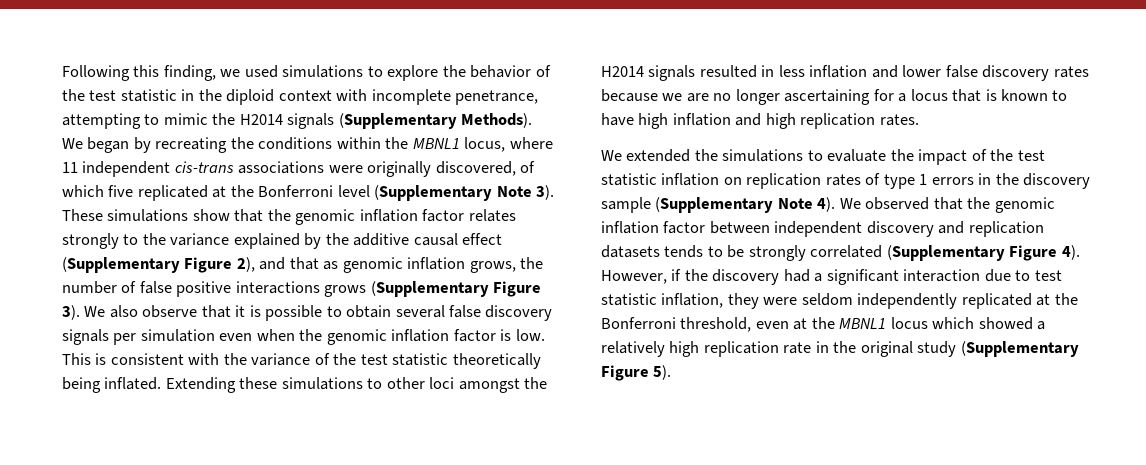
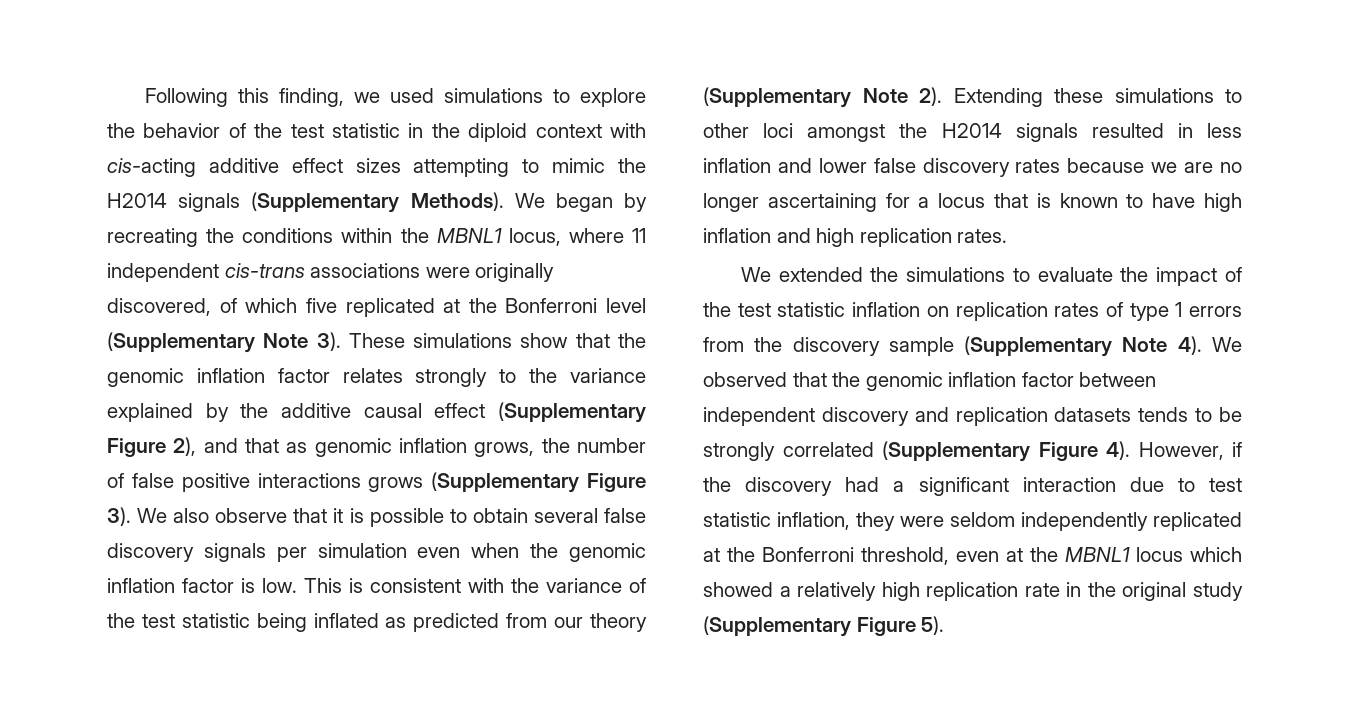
- Following this finding, we used simulations to explore the behavior of the test statistic in the diploid context with incomplete penetrance, attempting to mimic the H2014 signals (Supplementary Methods).
+ Following this finding, we used simulations to explore the behavior of the test statistic in the diploid context with cis-acting additive effect sizes attempting to mimic the H2014 signals (Supplementary Methods).
- This is consistent with the variance of the test statistic theoretically being inflated.
+ This is consistent with the variance of the test statistic being inflated as predicted from our theory (Supplementary Note 2).
- We extended the simulations to evaluate the impact of the test statistic inflation on replication rates of type 1 errors in the discovery sample (Supplementary Note 4).
+ We extended the simulations to evaluate the impact of the test statistic inflation on replication rates of type 1 errors from the discovery sample (Supplementary Note 4).

